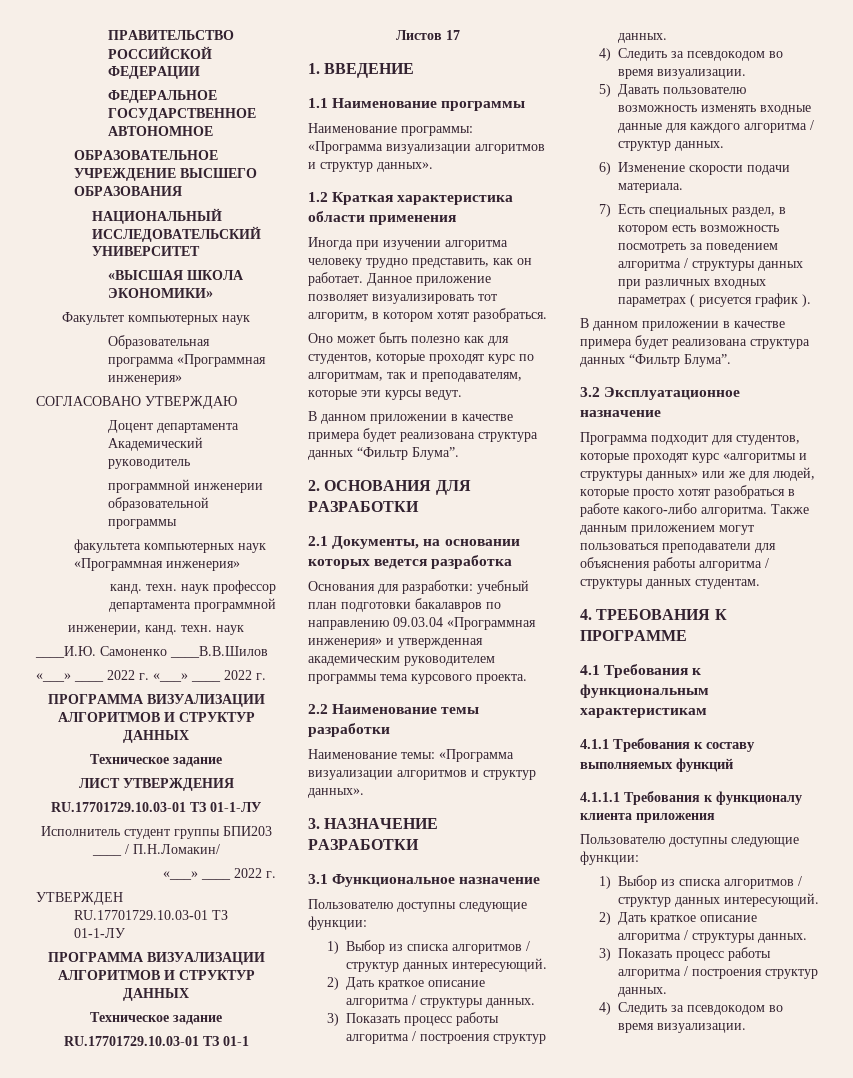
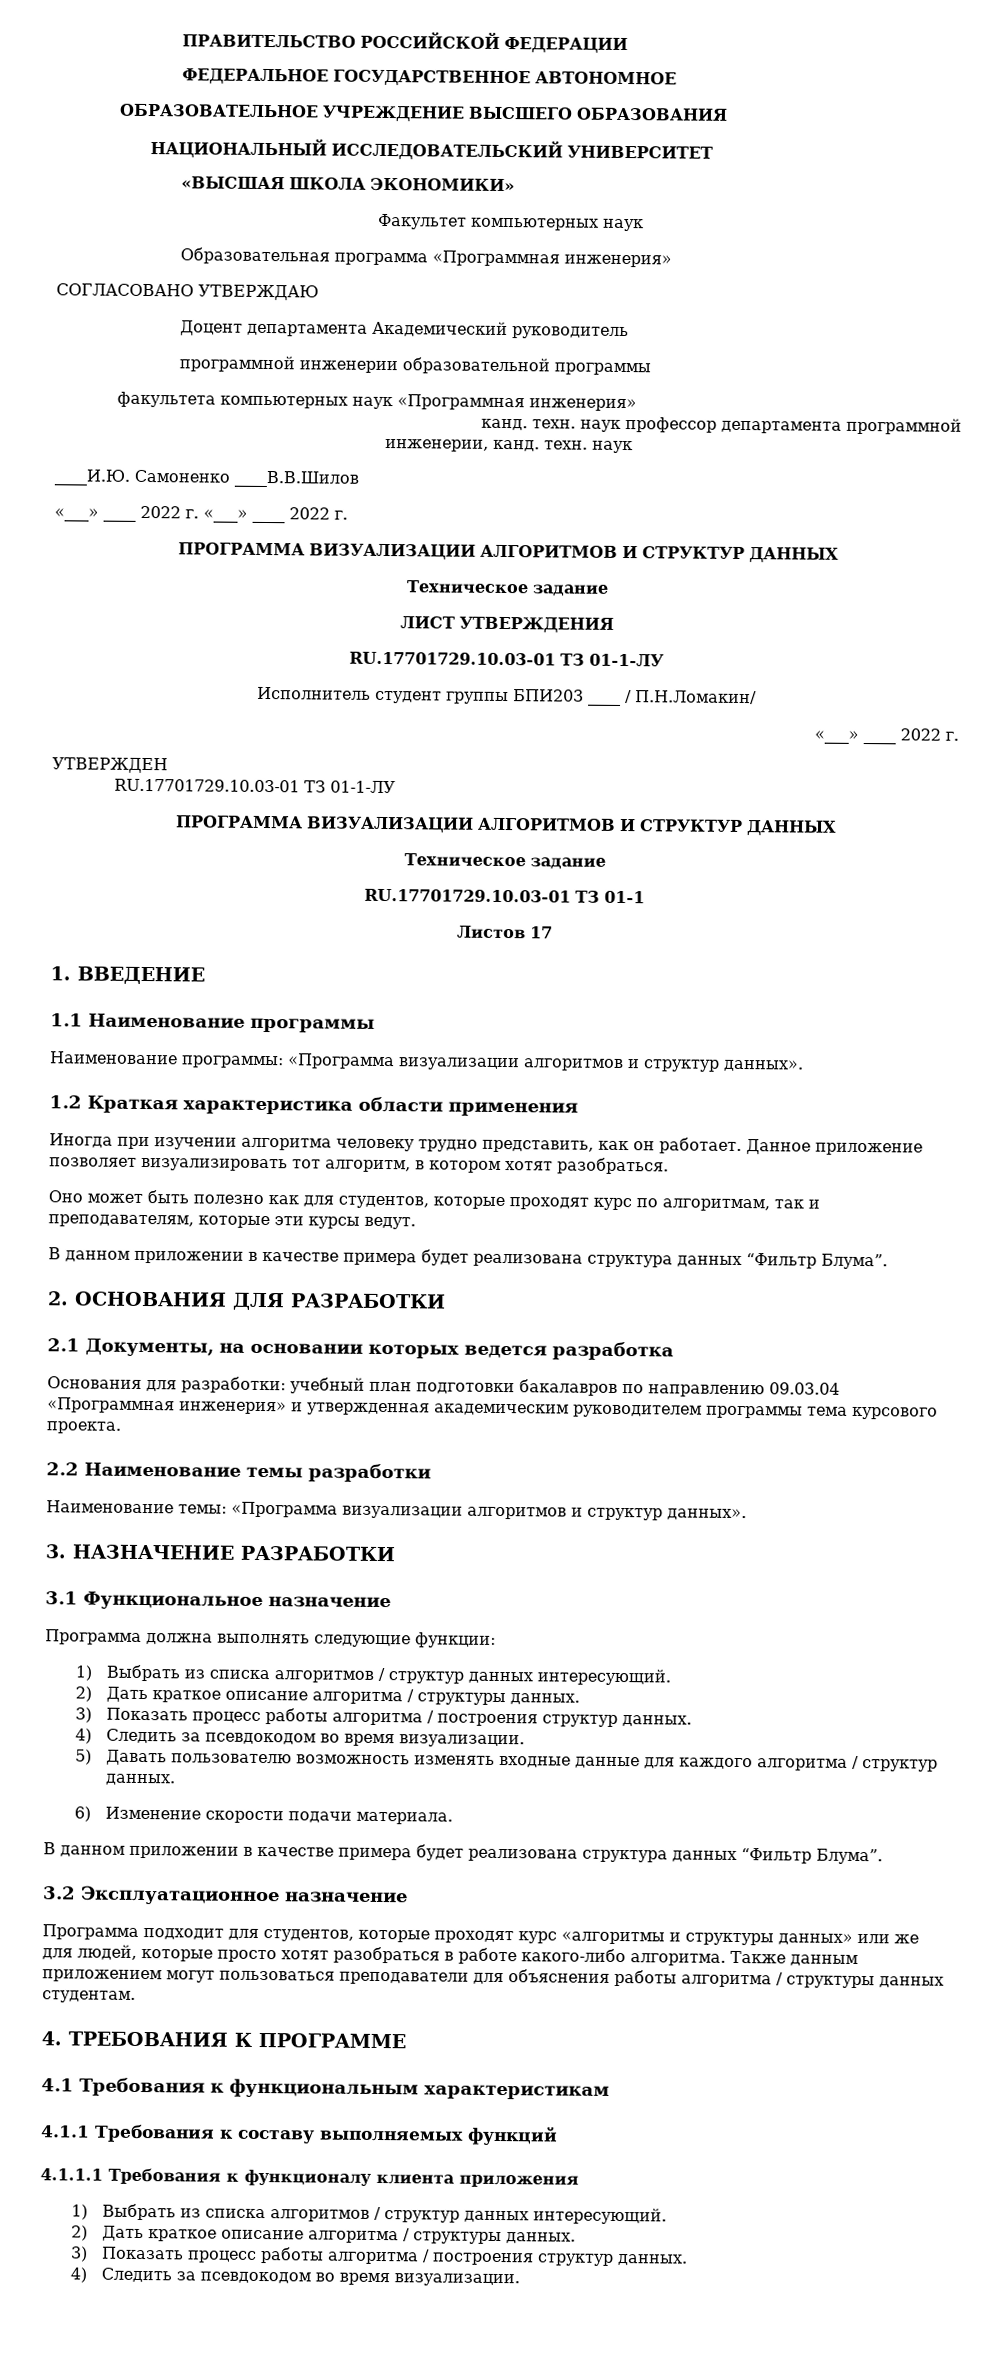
  3.1 Функциональное назначение
- Пользователю доступны следующие функции:
- 1) Выбор из списка алгоритмов / структур данных интересующий.
+ Программа должна выполнять следующие функции:
+ 1) Выбрать из списка алгоритмов / структур данных интересующий.
- 7) Есть специальных раздел, в котором есть возможность посмотреть за поведением алгоритма / структуры данных при различных входных параметрах ( рисуется график ).
  4.1.1.1 Требования к функционалу клиента приложения
- Пользователю доступны следующие функции:
- 1) Выбор из списка алгоритмов / структур данных интересующий.
+ 1) Выбрать из списка алгоритмов / структур данных интересующий.

